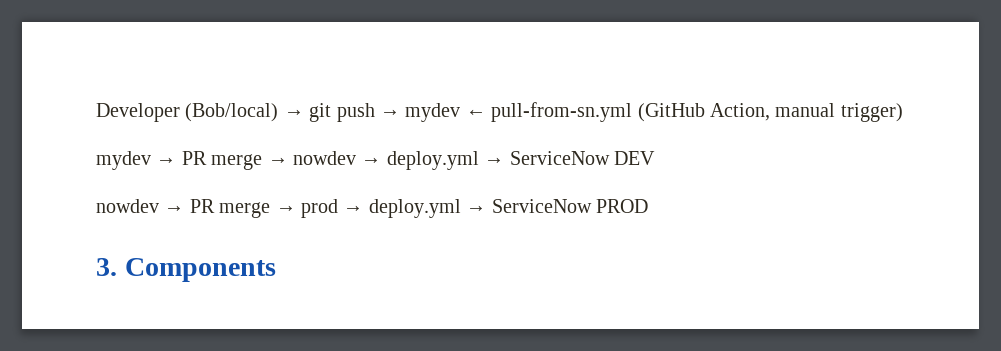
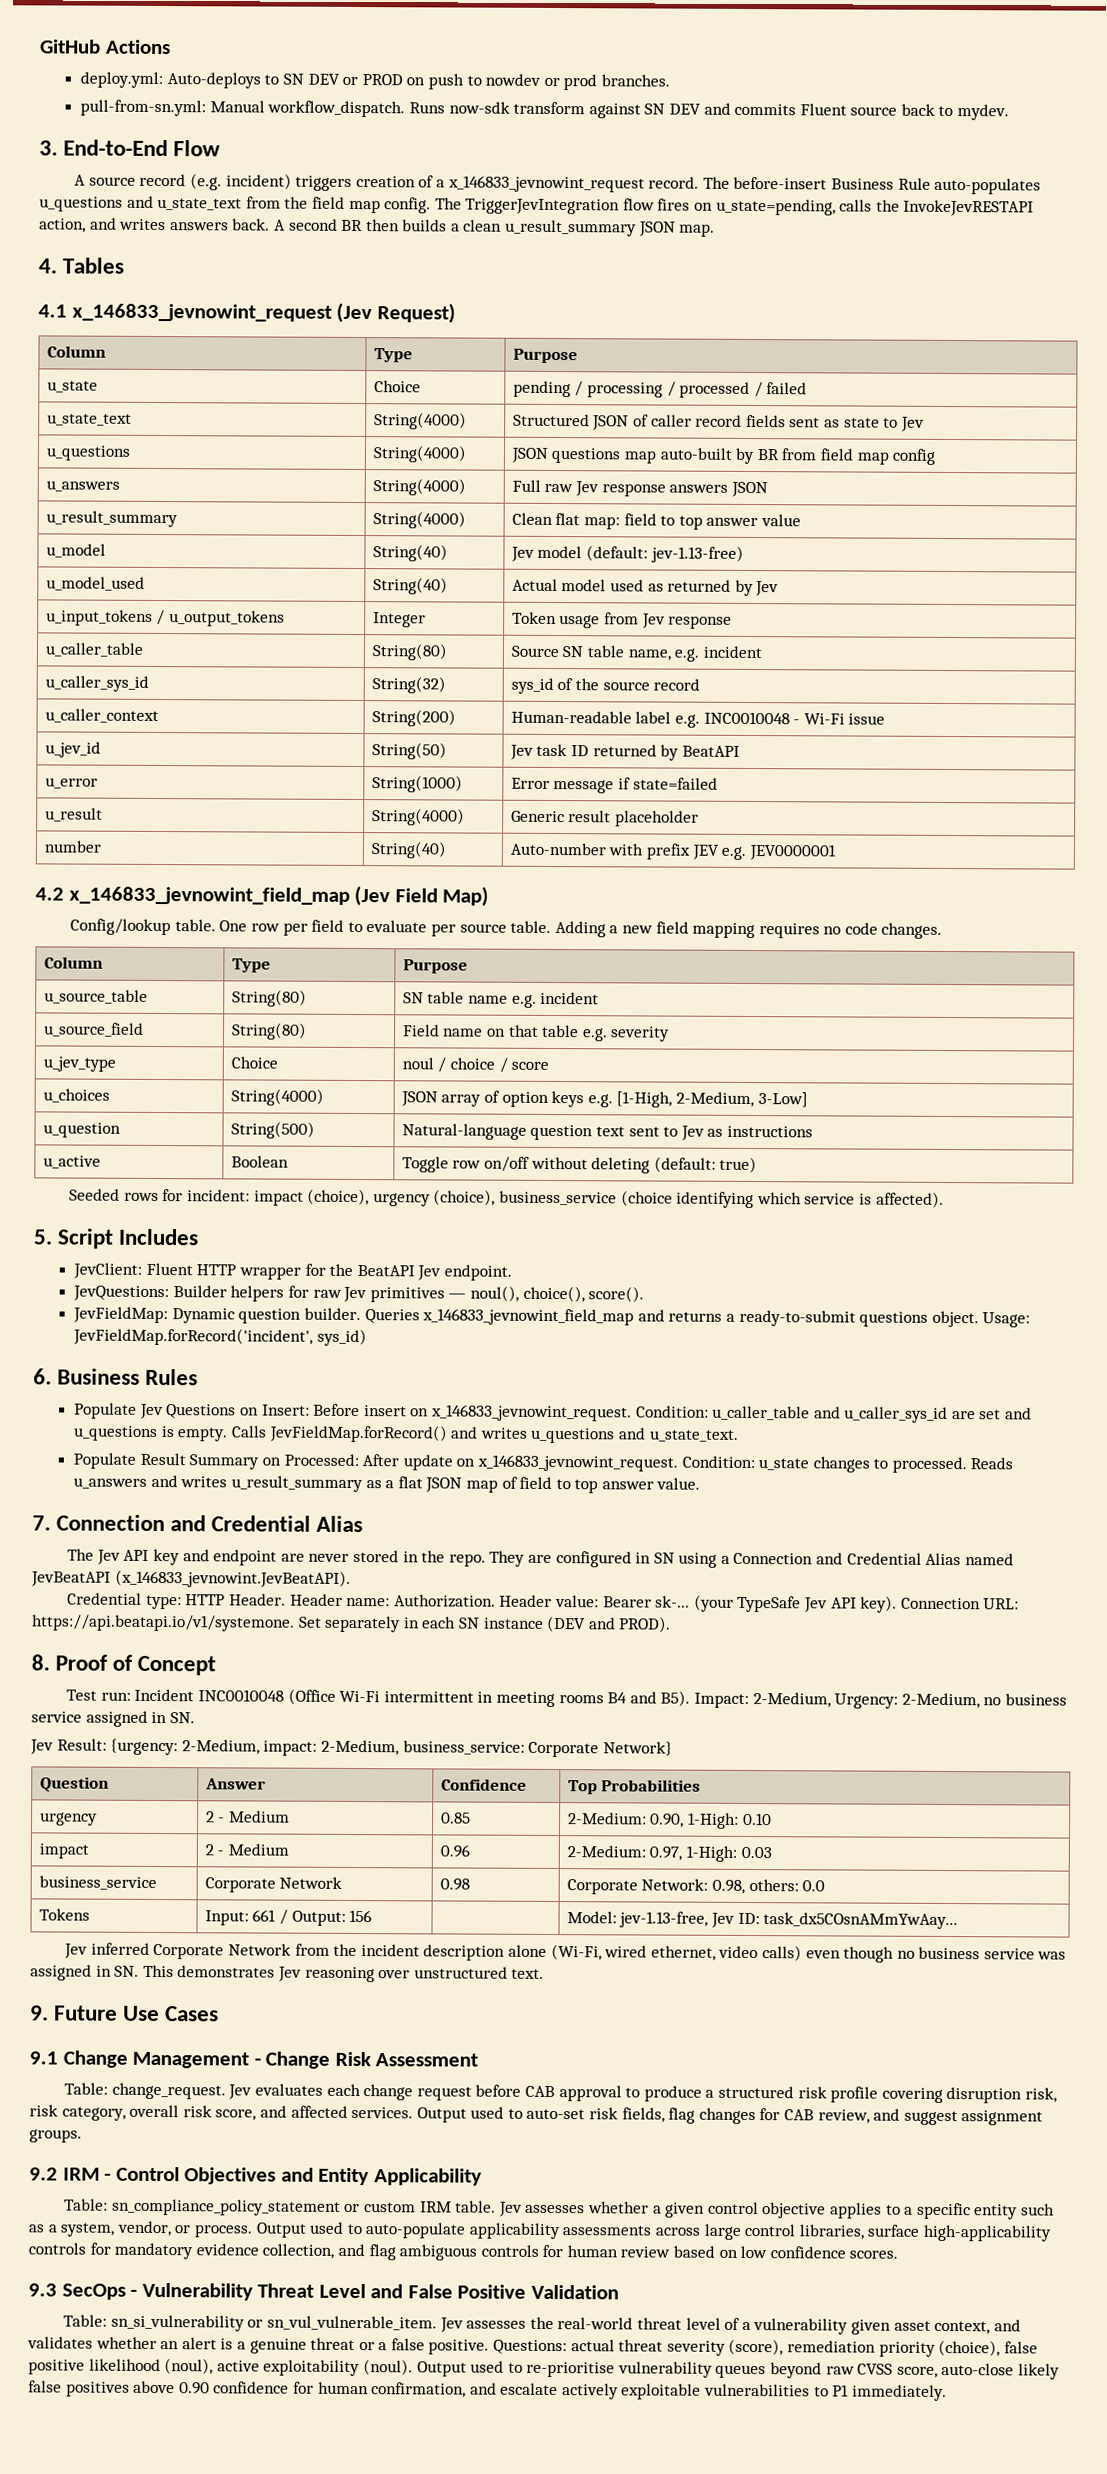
- Developer (Bob/local) → git push → mydev ← pull-from-sn.yml (GitHub Action, manual trigger)
- mydev → PR merge → nowdev → deploy.yml → ServiceNow DEV
- nowdev → PR merge → prod → deploy.yml → ServiceNow PROD
- 3. Components
+ GitHub Actions
+ deploy.yml: Auto-deploys to SN DEV or PROD on push to nowdev or prod branches.
+ pull-from-sn.yml: Manual workflow_dispatch. Runs now-sdk transform against SN DEV and commits Fluent source back to mydev.
+ 3. End-to-End Flow
+ A source record (e.g. incident) triggers creation of a x_146833_jevnowint_request record. The before-insert Business Rule auto-populates u_questions and u_state_text from the field map config. The TriggerJevIntegration flow fires on u_state=pending, calls the InvokeJevRESTAPI action, and writes answers back. A second BR then builds a clean u_result_summary JSON map.
+ 4. Tables
+ 4.1 x_146833_jevnowint_request (Jev Request)
+ Column | Type | Purpose
+ u_state | Choice | pending / processing / processed / failed
+ u_state_text | String(4000) | Structured JSON of caller record fields sent as state to Jev
+ u_questions | String(4000) | JSON questions map auto-built by BR from field map config
+ u_answers | String(4000) | Full raw Jev response answers JSON
+ u_result_summary | String(4000) | Clean flat map: field to top answer value
+ u_model | String(40) | Jev model (default: jev-1.13-free)
+ u_model_used | String(40) | Actual model used as returned by Jev
+ u_input_tokens / u_output_tokens | Integer | Token usage from Jev response
+ u_caller_table | String(80) | Source SN table name, e.g. incident
+ u_caller_sys_id | String(32) | sys_id of the source record
+ u_caller_context | String(200) | Human-readable label e.g. INC0010048 - Wi-Fi issue
+ u_jev_id | String(50) | Jev task ID returned by BeatAPI
+ u_error | String(1000) | Error message if state=failed
+ u_result | String(4000) | Generic result placeholder
+ number | String(40) | Auto-number with prefix JEV e.g. JEV0000001
+ 4.2 x_146833_jevnowint_field_map (Jev Field Map)
+ Config/lookup table. One row per field to evaluate per source table. Adding a new field mapping requires no code changes.
+ Column | Type | Purpose
+ u_source_table | String(80) | SN table name e.g. incident
+ u_source_field | String(80) | Field name on that table e.g. severity
+ u_jev_type | Choice | noul / choice / score
+ u_choices | String(4000) | JSON array of option keys e.g. [1-High, 2-Medium, 3-Low]
+ u_question | String(500) | Natural-language question text sent to Jev as instructions
+ u_active | Boolean | Toggle row on/off without deleting (default: true)
+ Seeded rows for incident: impact (choice), urgency (choice), business_service (choice identifying which service is affected).
+ 5. Script Includes
+ JevClient: Fluent HTTP wrapper for the BeatAPI Jev endpoint.
+ JevQuestions: Builder helpers for raw Jev primitives — noul(), choice(), score().
+ JevFieldMap: Dynamic question builder. Queries x_146833_jevnowint_field_map and returns a ready-to-submit questions object. Usage: JevFieldMap.forRecord('incident', sys_id)
+ 6. Business Rules
+ Populate Jev Questions on Insert: Before insert on x_146833_jevnowint_request. Condition: u_caller_table and u_caller_sys_id are set and u_questions is empty. Calls JevFieldMap.forRecord() and writes u_questions and u_state_text.
+ Populate Result Summary on Processed: After update on x_146833_jevnowint_request. Condition: u_state changes to processed. Reads u_answers and writes u_result_summary as a flat JSON map of field to top answer value.
+ 7. Connection and Credential Alias
+ The Jev API key and endpoint are never stored in the repo. They are configured in SN using a Connection and Credential Alias named JevBeatAPI (x_146833_jevnowint.JevBeatAPI).
+ Credential type: HTTP Header. Header name: Authorization. Header value: Bearer sk-... (your TypeSafe Jev API key). Connection URL: https://api.beatapi.io/v1/systemone. Set separately in each SN instance (DEV and PROD).
+ 8. Proof of Concept
+ Test run: Incident INC0010048 (Office Wi-Fi intermittent in meeting rooms B4 and B5). Impact: 2-Medium, Urgency: 2-Medium, no business service assigned in SN.
+ Jev Result: {urgency: 2-Medium, impact: 2-Medium, business_service: Corporate Network}
+ Question | Answer | Confidence | Top Probabilities
+ urgency | 2 - Medium | 0.85 | 2-Medium: 0.90, 1-High: 0.10
+ impact | 2 - Medium | 0.96 | 2-Medium: 0.97, 1-High: 0.03
+ business_service | Corporate Network | 0.98 | Corporate Network: 0.98, others: 0.0
+ Tokens | Input: 661 / Output: 156 | | Model: jev-1.13-free, Jev ID: task_dx5COsnAMmYwAay...
+ Jev inferred Corporate Network from the incident description alone (Wi-Fi, wired ethernet, video calls) even though no business service was assigned in SN. This demonstrates Jev reasoning over unstructured text.
+ 9. Future Use Cases
+ 9.1 Change Management - Change Risk Assessment
+ Table: change_request. Jev evaluates each change request before CAB approval to produce a structured risk profile covering disruption risk, risk category, overall risk score, and affected services. Output used to auto-set risk fields, flag changes for CAB review, and suggest assignment groups.
+ 9.2 IRM - Control Objectives and Entity Applicability
+ Table: sn_compliance_policy_statement or custom IRM table. Jev assesses whether a given control objective applies to a specific entity such as a system, vendor, or process. Output used to auto-populate applicability assessments across large control libraries, surface high-applicability controls for mandatory evidence collection, and flag ambiguous controls for human review based on low confidence scores.
+ 9.3 SecOps - Vulnerability Threat Level and False Positive Validation
+ Table: sn_si_vulnerability or sn_vul_vulnerable_item. Jev assesses the real-world threat level of a vulnerability given asset context, and validates whether an alert is a genuine threat or a false positive. Questions: actual threat severity (score), remediation priority (choice), false positive likelihood (noul), active exploitability (noul). Output used to re-prioritise vulnerability queues beyond raw CVSS score, auto-close likely false positives above 0.90 confidence for human confirmation, and escalate actively exploitable vulnerabilities to P1 immediately.

